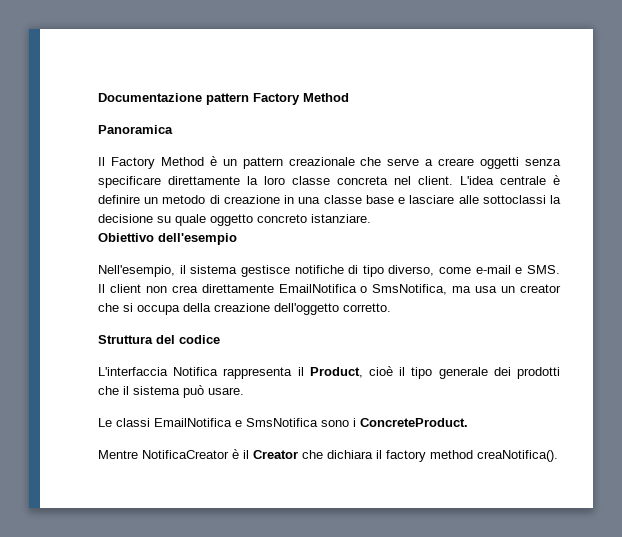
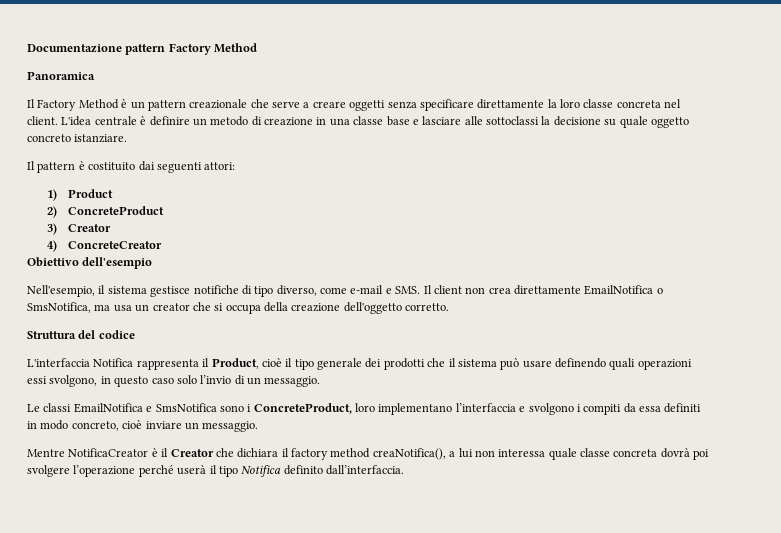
+ Il pattern è costituito dai seguenti attori:
+ 1) Product
+ 2) ConcreteProduct
+ 3) Creator
+ 4) ConcreteCreator
- L'interfaccia Notifica rappresenta il Product, cioè il tipo generale dei prodotti che il sistema può usare.
+ L'interfaccia Notifica rappresenta il Product, cioè il tipo generale dei prodotti che il sistema può usare definendo quali operazioni essi svolgono, in questo caso solo l’invio di un messaggio.
- Le classi EmailNotifica e SmsNotifica sono i ConcreteProduct.
+ Le classi EmailNotifica e SmsNotifica sono i ConcreteProduct, loro implementano l’interfaccia e svolgono i compiti da essa definiti in modo concreto, cioè inviare un messaggio.
- Mentre NotificaCreator è il Creator che dichiara il factory method creaNotifica().
+ Mentre NotificaCreator è il Creator che dichiara il factory method creaNotifica(), a lui non interessa quale classe concreta dovrà poi svolgere l’operazione perché userà il tipo Notifica definito dall’interfaccia.

